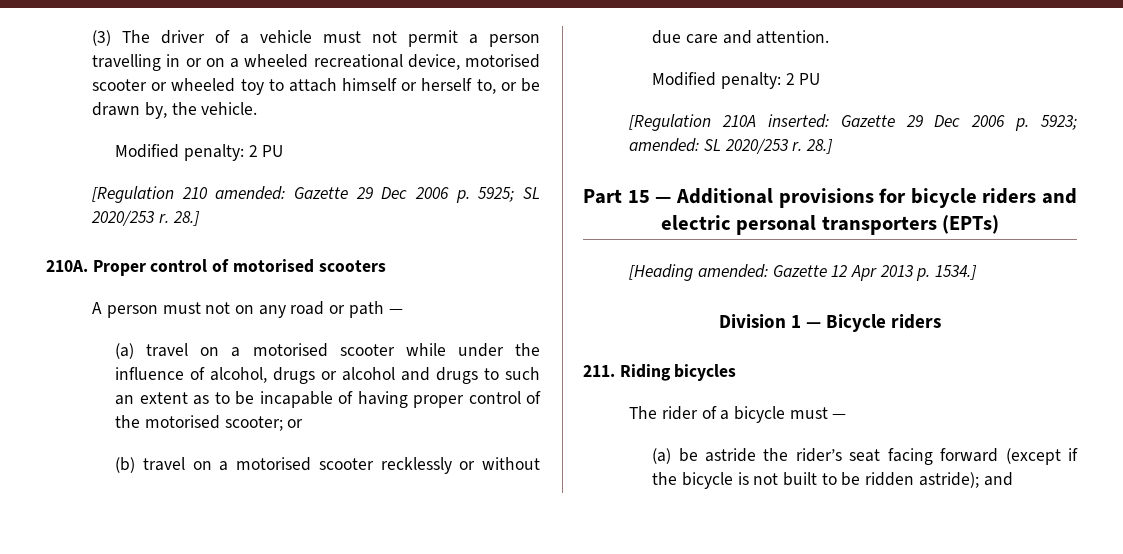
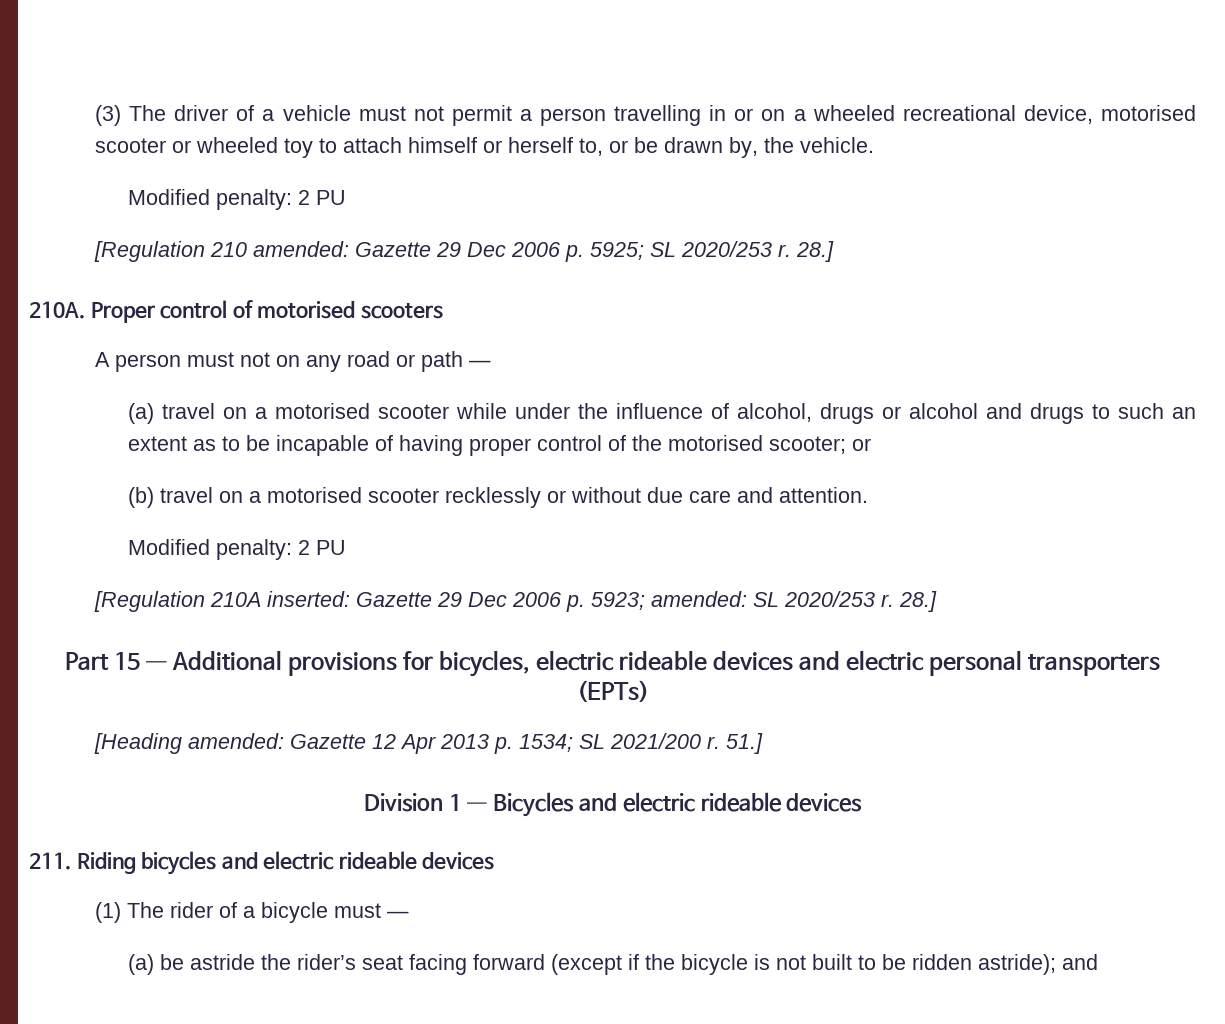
- Part 15 — Additional provisions for bicycle riders and electric personal transporters (EPTs)
+ Part 15 — Additional provisions for bicycles, electric rideable devices and electric personal transporters (EPTs)
- [Heading amended: Gazette 12 Apr 2013 p. 1534.]
- Division 1 — Bicycle riders
- 211. Riding bicycles
- The rider of a bicycle must —
+ [Heading amended: Gazette 12 Apr 2013 p. 1534; SL 2021/200 r. 51.]
+ Division 1 — Bicycles and electric rideable devices
+ 211. Riding bicycles and electric rideable devices
+ (1) The rider of a bicycle must —

